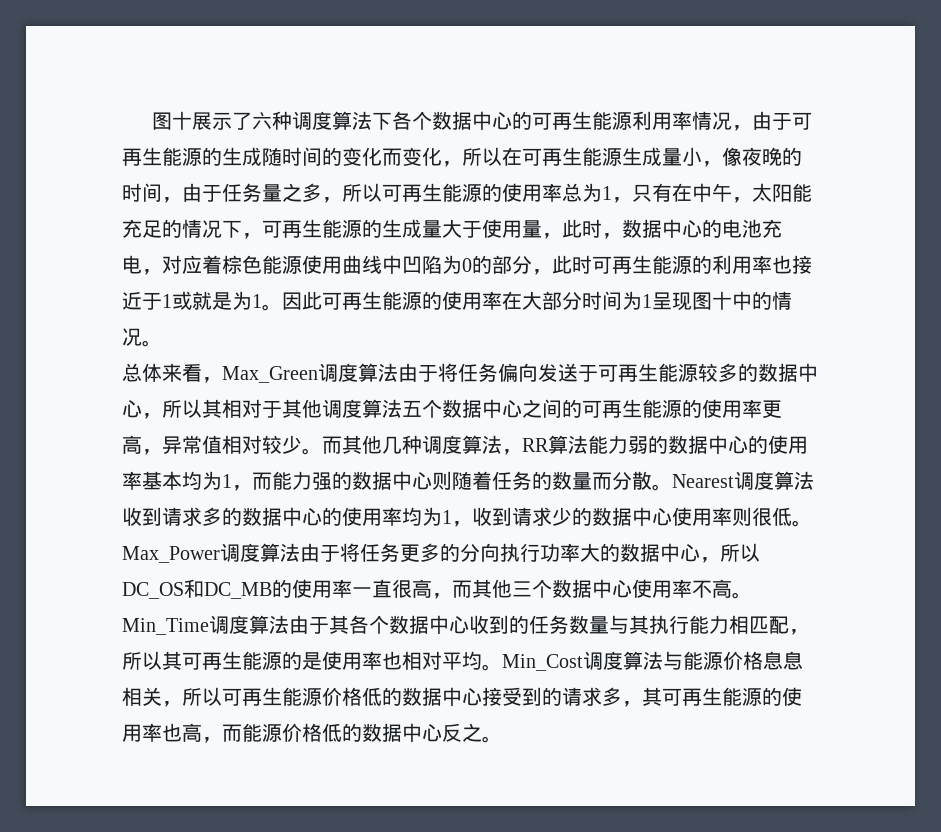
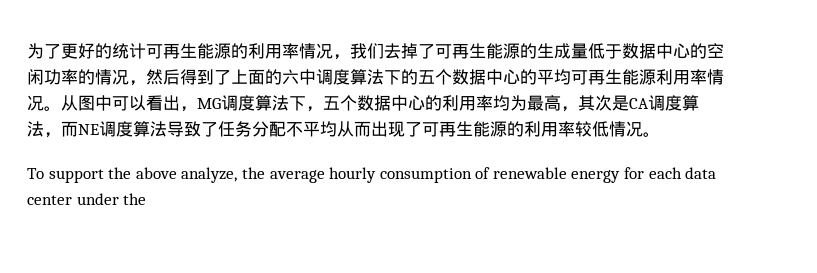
- 图十展示了六种调度算法下各个数据中心的可再生能源利用率情况，由于可再生能源的生成随时间的变化而变化，所以在可再生能源生成量小，像夜晚的时间，由于任务量之多，所以可再生能源的使用率总为1，只有在中午，太阳能充足的情况下，可再生能源的生成量大于使用量，此时，数据中心的电池充电，对应着棕色能源使用曲线中凹陷为0的部分，此时可再生能源的利用率也接近于1或就是为1。因此可再生能源的使用率在大部分时间为1呈现图十中的情况。
- 总体来看，Max_Green调度算法由于将任务偏向发送于可再生能源较多的数据中心，所以其相对于其他调度算法五个数据中心之间的可再生能源的使用率更高，异常值相对较少。而其他几种调度算法，RR算法能力弱的数据中心的使用率基本均为1，而能力强的数据中心则随着任务的数量而分散。Nearest调度算法收到请求多的数据中心的使用率均为1，收到请求少的数据中心使用率则很低。Max_Power调度算法由于将任务更多的分向执行功率大的数据中心，所以DC_OS和DC_MB的使用率一直很高，而其他三个数据中心使用率不高。Min_Time调度算法由于其各个数据中心收到的任务数量与其执行能力相匹配，所以其可再生能源的是使用率也相对平均。Min_Cost调度算法与能源价格息息相关，所以可再生能源价格低的数据中心接受到的请求多，其可再生能源的使用率也高，而能源价格低的数据中心反之。
+ 为了更好的统计可再生能源的利用率情况，我们去掉了可再生能源的生成量低于数据中心的空闲功率的情况，然后得到了上面的六中调度算法下的五个数据中心的平均可再生能源利用率情况。从图中可以看出，MG调度算法下，五个数据中心的利用率均为最高，其次是CA调度算法，而NE调度算法导致了任务分配不平均从而出现了可再生能源的利用率较低情况。
+ To support the above analyze, the average hourly consumption of renewable energy for each data center under the

